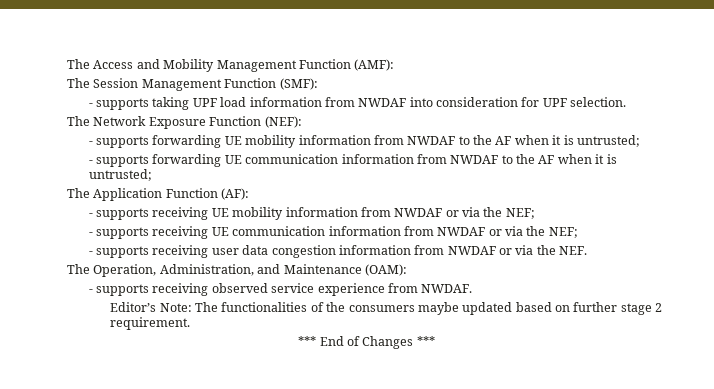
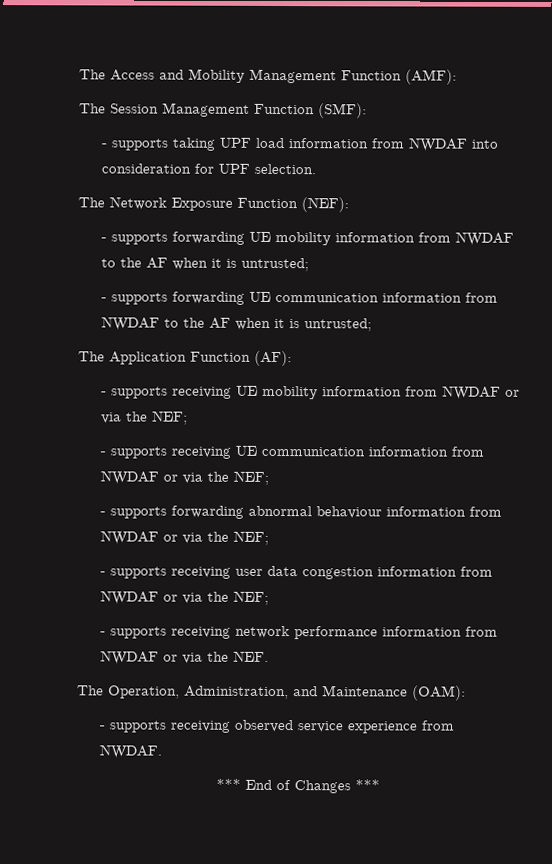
+ - supports forwarding abnormal behaviour information from NWDAF or via the NEF;
- - supports receiving user data congestion information from NWDAF or via the NEF.
+ - supports receiving user data congestion information from NWDAF or via the NEF;
+ - supports receiving network performance information from NWDAF or via the NEF.
- Editor’s Note: The functionalities of the consumers maybe updated based on further stage 2 requirement.

